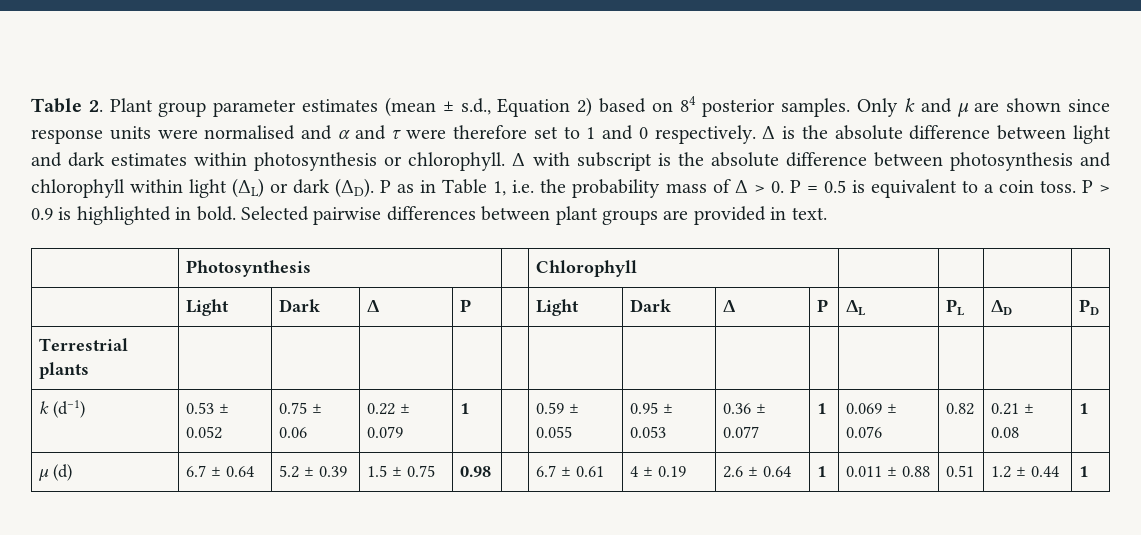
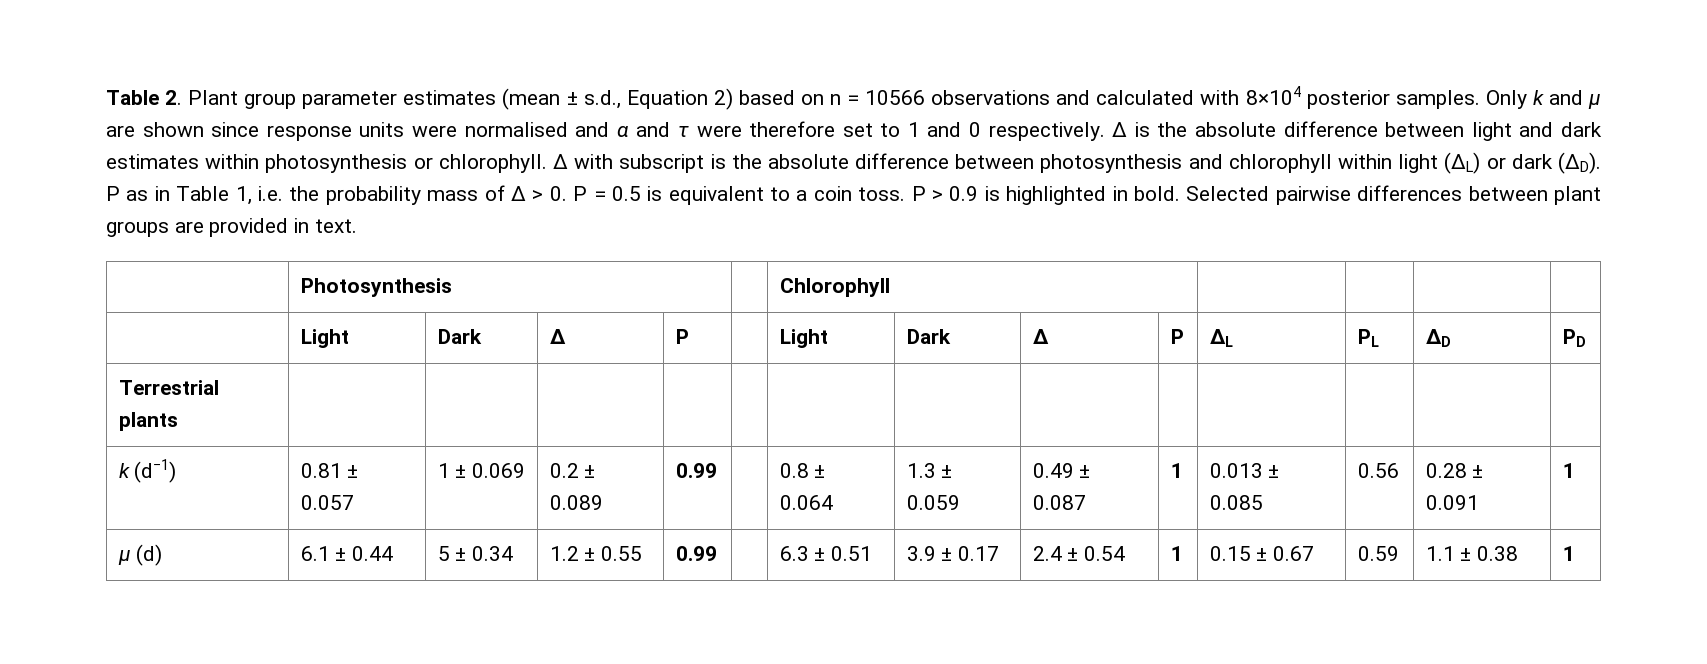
- Table 2. Plant group parameter estimates (mean ± s.d., Equation 2) based on 84 posterior samples.
+ Table 2. Plant group parameter estimates (mean ± s.d., Equation 2) based on n = 10566 observations and calculated with 8×104 posterior samples.
- k (d−1) | 0.53 ± 0.052 | 0.75 ± 0.06 | 0.22 ± 0.079 | 1 | | 0.59 ± 0.055 | 0.95 ± 0.053 | 0.36 ± 0.077 | 1 | 0.069 ± 0.076 | 0.82 | 0.21 ± 0.08 | 1
- µ (d) | 6.7 ± 0.64 | 5.2 ± 0.39 | 1.5 ± 0.75 | 0.98 | | 6.7 ± 0.61 | 4 ± 0.19 | 2.6 ± 0.64 | 1 | 0.011 ± 0.88 | 0.51 | 1.2 ± 0.44 | 1
+ k (d−1) | 0.81 ± 0.057 | 1 ± 0.069 | 0.2 ± 0.089 | 0.99 | | 0.8 ± 0.064 | 1.3 ± 0.059 | 0.49 ± 0.087 | 1 | 0.013 ± 0.085 | 0.56 | 0.28 ± 0.091 | 1
+ µ (d) | 6.1 ± 0.44 | 5 ± 0.34 | 1.2 ± 0.55 | 0.99 | | 6.3 ± 0.51 | 3.9 ± 0.17 | 2.4 ± 0.54 | 1 | 0.15 ± 0.67 | 0.59 | 1.1 ± 0.38 | 1

